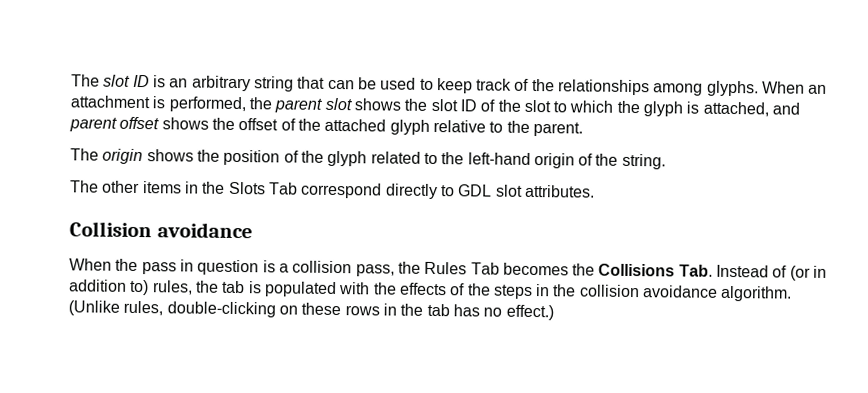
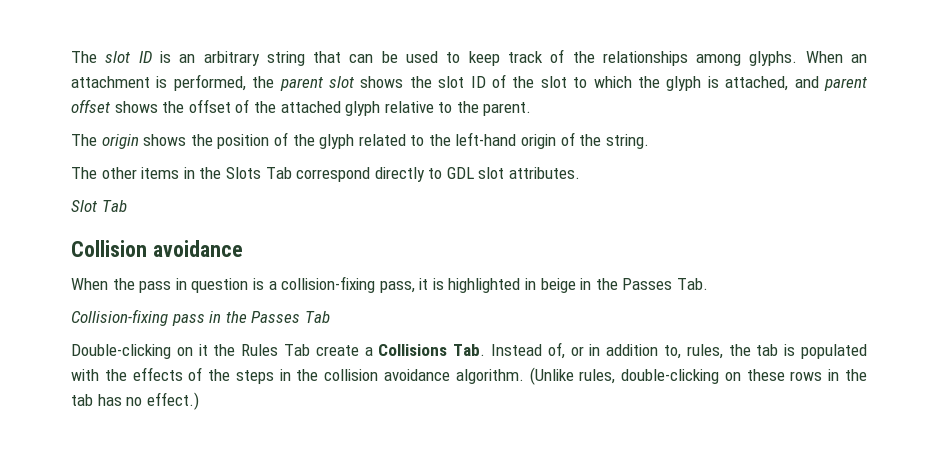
+ Slot Tab
- When the pass in question is a collision pass, the Rules Tab becomes the Collisions Tab. Instead of (or in addition to) rules, the tab is populated with the effects of the steps in the collision avoidance algorithm.
+ When the pass in question is a collision-fixing pass, it is highlighted in beige in the Passes Tab.
+ Collision-fixing pass in the Passes Tab
+ Double-clicking on it the Rules Tab create a Collisions Tab. Instead of, or in addition to, rules, the tab is populated with the effects of the steps in the collision avoidance algorithm.

